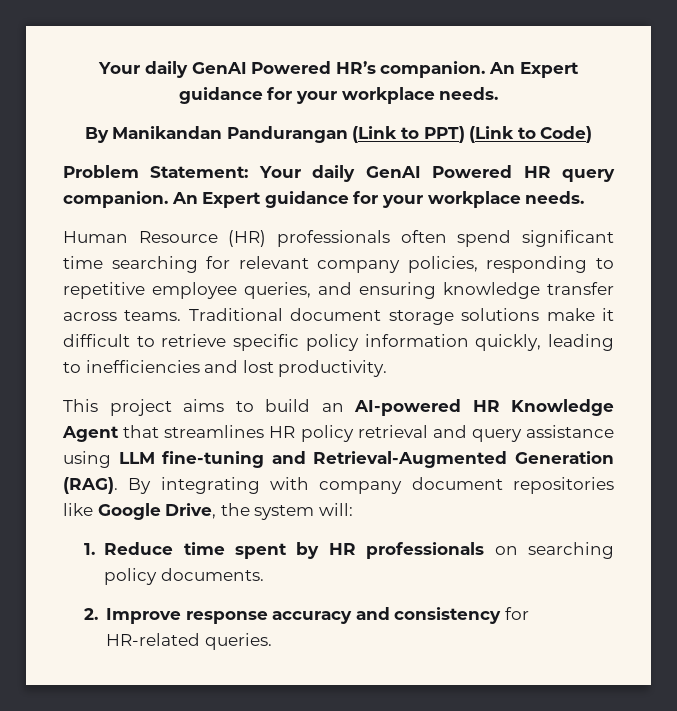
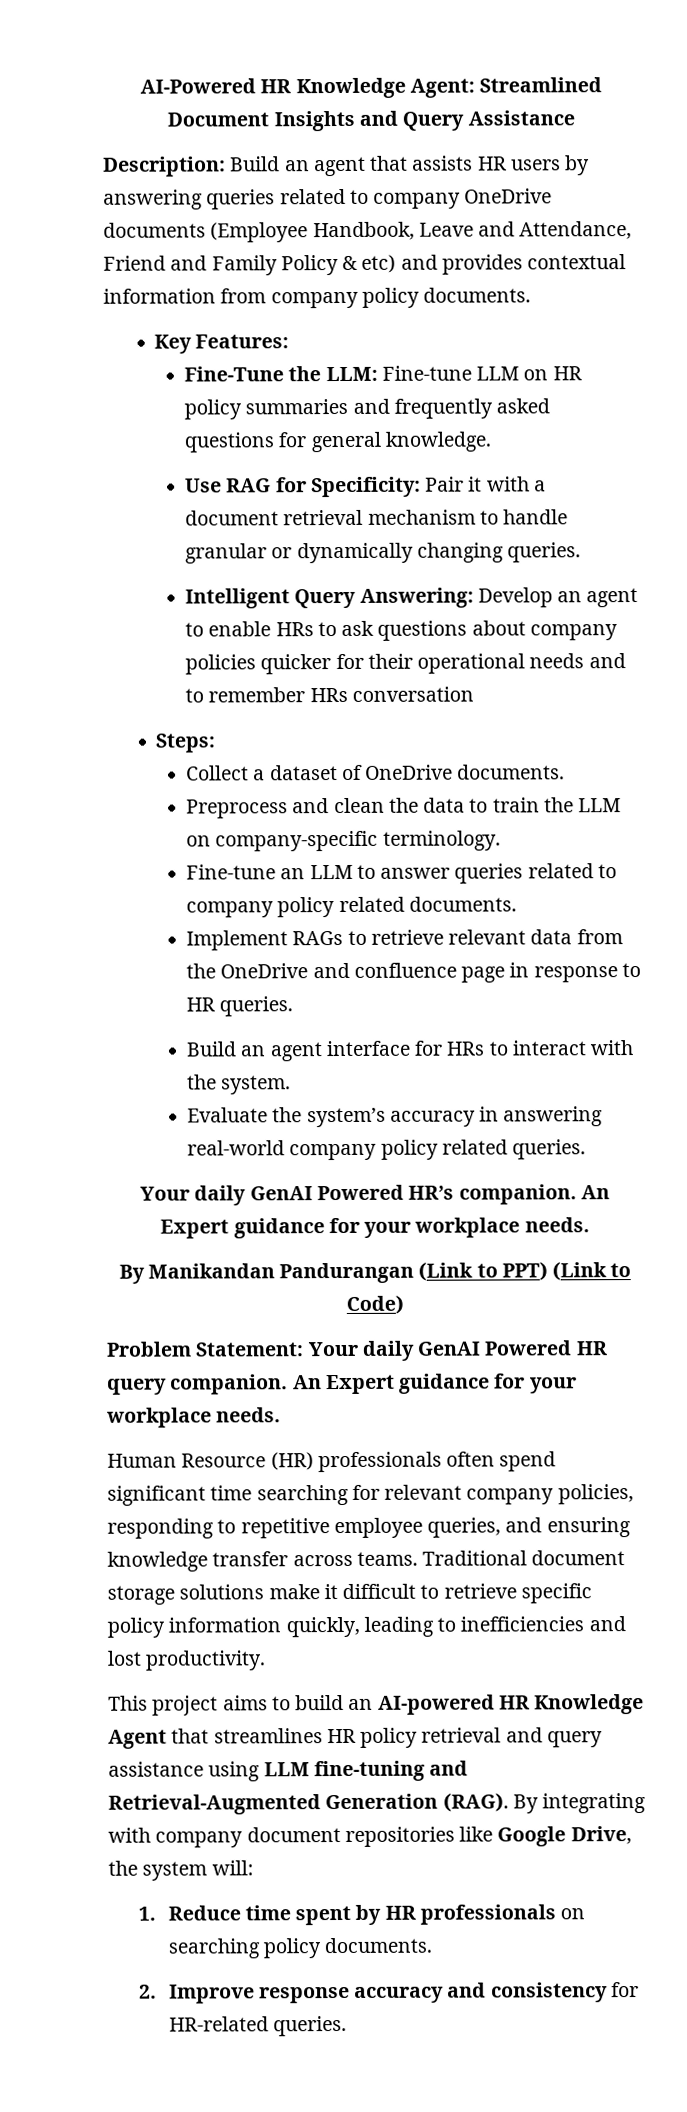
+ AI-Powered HR Knowledge Agent: Streamlined Document Insights and Query Assistance
+ Description: Build an agent that assists HR users by answering queries related to company OneDrive documents (Employee Handbook, Leave and Attendance, Friend and Family Policy & etc) and provides contextual information from company policy documents.
+ Key Features:
+ Fine-Tune the LLM: Fine-tune LLM on HR policy summaries and frequently asked questions for general knowledge.
+ Use RAG for Specificity: Pair it with a document retrieval mechanism to handle granular or dynamically changing queries.
+ Intelligent Query Answering: Develop an agent to enable HRs to ask questions about company policies quicker for their operational needs and to remember HRs conversation
+ Steps:
+ Collect a dataset of OneDrive documents.
+ Preprocess and clean the data to train the LLM on company-specific terminology.
+ Fine-tune an LLM to answer queries related to company policy related documents.
+ Implement RAGs to retrieve relevant data from the OneDrive and confluence page in response to HR queries.
+ Build an agent interface for HRs to interact with the system.
+ Evaluate the system’s accuracy in answering real-world company policy related queries.

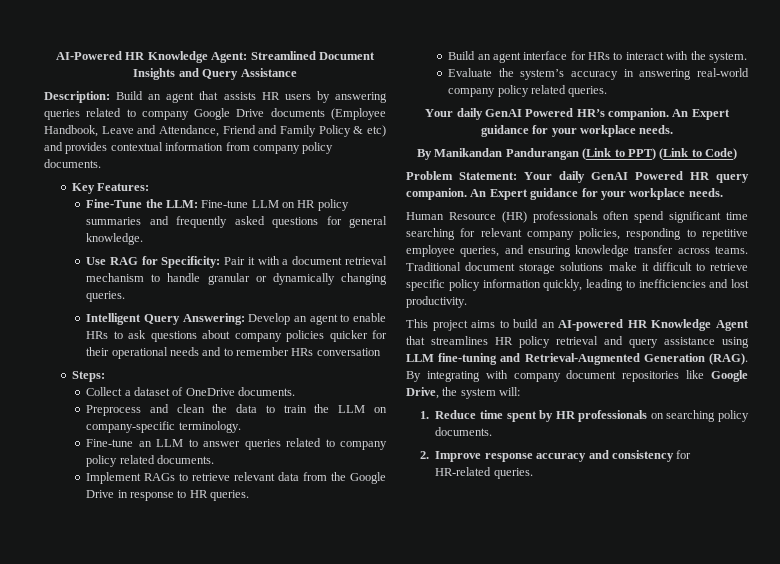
- Description: Build an agent that assists HR users by answering queries related to company OneDrive documents (Employee Handbook, Leave and Attendance, Friend and Family Policy & etc) and provides contextual information from company policy documents.
+ Description: Build an agent that assists HR users by answering queries related to company Google Drive documents (Employee Handbook, Leave and Attendance, Friend and Family Policy & etc) and provides contextual information from company policy documents.
- Implement RAGs to retrieve relevant data from the OneDrive and confluence page in response to HR queries.
+ Implement RAGs to retrieve relevant data from the Google Drive in response to HR queries.

